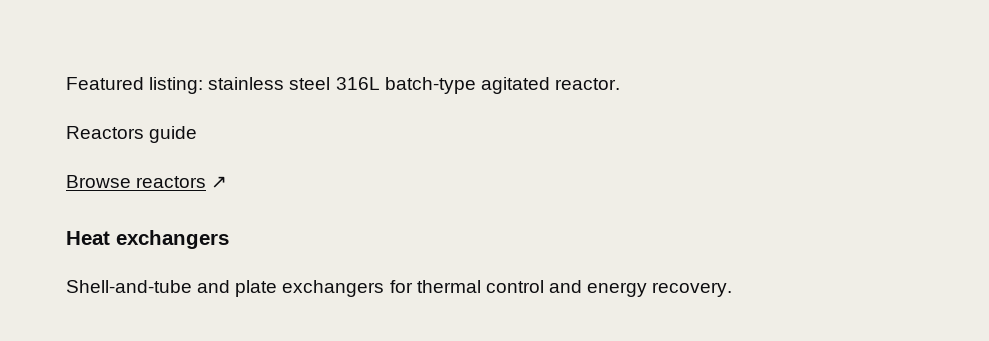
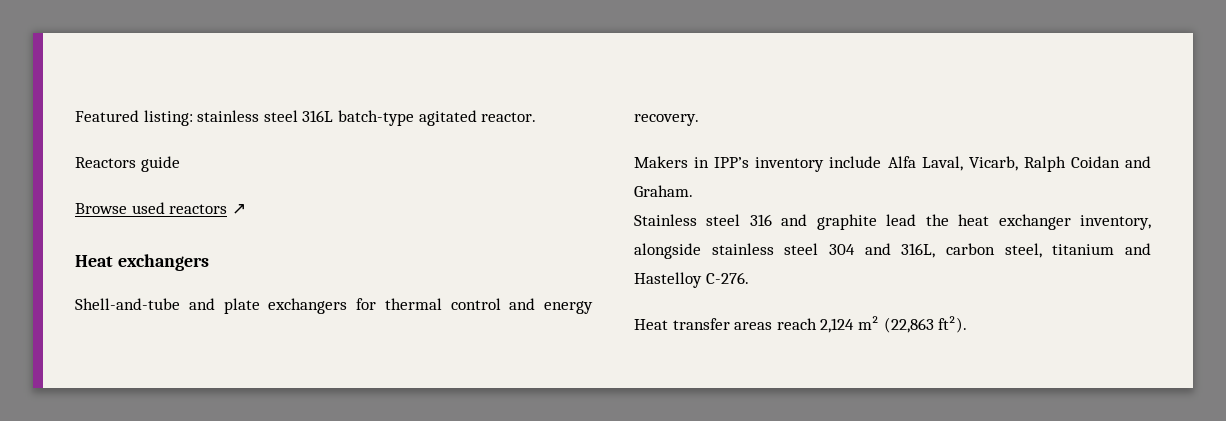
- Browse reactors ↗
+ Browse used reactors ↗
+ Makers in IPP’s inventory include Alfa Laval, Vicarb, Ralph Coidan and Graham.
+ Stainless steel 316 and graphite lead the heat exchanger inventory, alongside stainless steel 304 and 316L, carbon steel, titanium and Hastelloy C-276.
+ Heat transfer areas reach 2,124 m² (22,863 ft²).

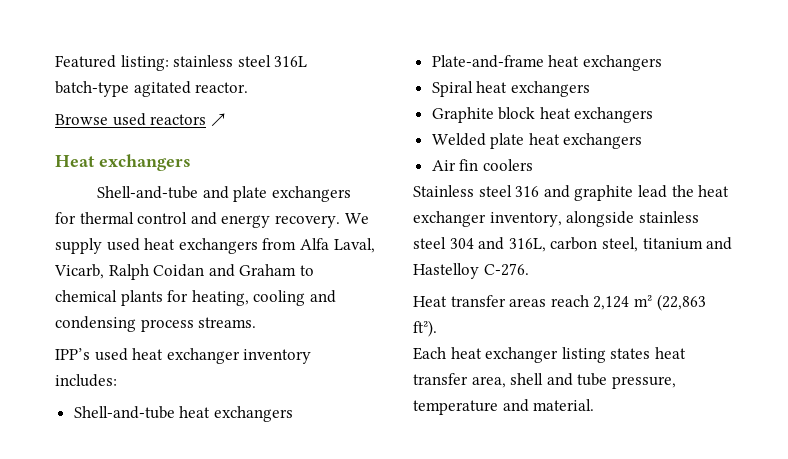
- Reactors guide
- Shell-and-tube and plate exchangers for thermal control and energy recovery.
- Makers in IPP’s inventory include Alfa Laval, Vicarb, Ralph Coidan and Graham.
+ Shell-and-tube and plate exchangers for thermal control and energy recovery. We supply used heat exchangers from Alfa Laval, Vicarb, Ralph Coidan and Graham to chemical plants for heating, cooling and condensing process streams.
+ IPP’s used heat exchanger inventory includes:
+ Shell-and-tube heat exchangers
+ Plate-and-frame heat exchangers
+ Spiral heat exchangers
+ Graphite block heat exchangers
+ Welded plate heat exchangers
+ Air fin coolers
+ Each heat exchanger listing states heat transfer area, shell and tube pressure, temperature and material.

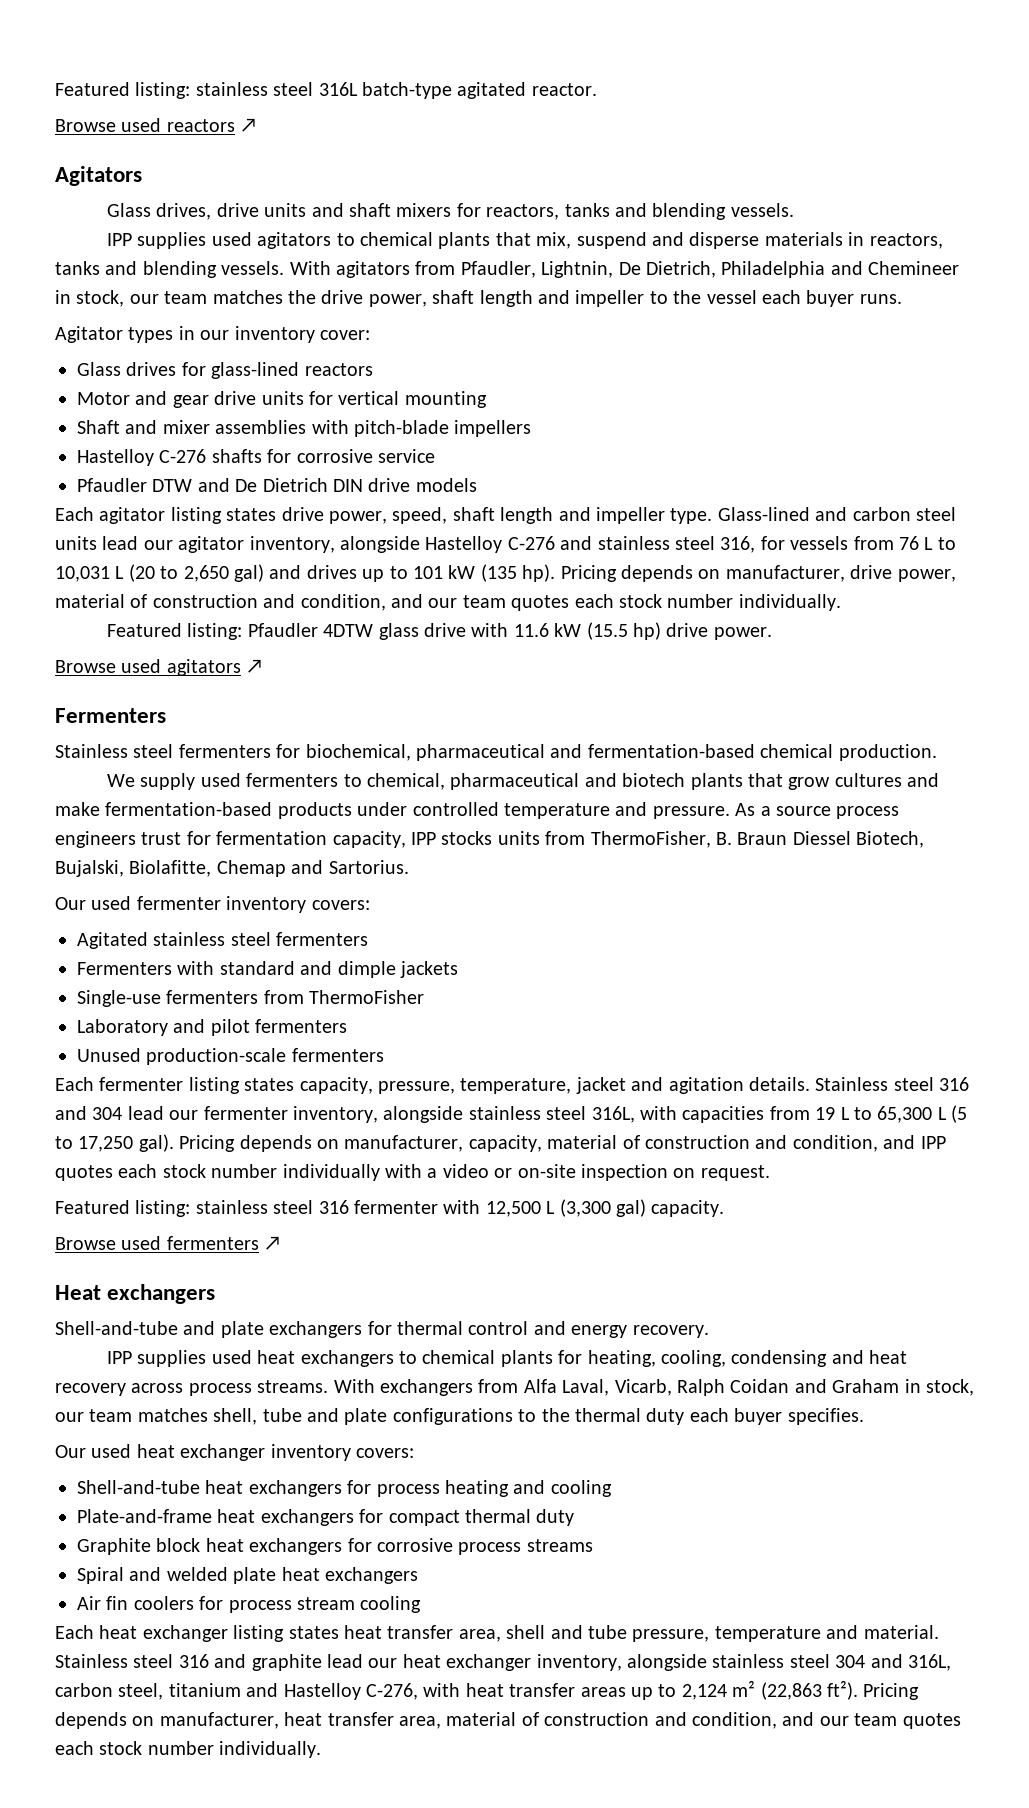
+ Agitators
+ Glass drives, drive units and shaft mixers for reactors, tanks and blending vessels.
+ IPP supplies used agitators to chemical plants that mix, suspend and disperse materials in reactors, tanks and blending vessels. With agitators from Pfaudler, Lightnin, De Dietrich, Philadelphia and Chemineer in stock, our team matches the drive power, shaft length and impeller to the vessel each buyer runs.
+ Agitator types in our inventory cover:
+ Glass drives for glass-lined reactors
+ Motor and gear drive units for vertical mounting
+ Shaft and mixer assemblies with pitch-blade impellers
+ Hastelloy C-276 shafts for corrosive service
+ Pfaudler DTW and De Dietrich DIN drive models
+ Each agitator listing states drive power, speed, shaft length and impeller type. Glass-lined and carbon steel units lead our agitator inventory, alongside Hastelloy C-276 and stainless steel 316, for vessels from 76 L to 10,031 L (20 to 2,650 gal) and drives up to 101 kW (135 hp). Pricing depends on manufacturer, drive power, material of construction and condition, and our team quotes each stock number individually.
+ Featured listing: Pfaudler 4DTW glass drive with 11.6 kW (15.5 hp) drive power.
+ Browse used agitators ↗
+ Fermenters
+ Stainless steel fermenters for biochemical, pharmaceutical and fermentation-based chemical production.
+ We supply used fermenters to chemical, pharmaceutical and biotech plants that grow cultures and make fermentation-based products under controlled temperature and pressure. As a source process engineers trust for fermentation capacity, IPP stocks units from ThermoFisher, B. Braun Diessel Biotech, Bujalski, Biolafitte, Chemap and Sartorius.
+ Our used fermenter inventory covers:
+ Agitated stainless steel fermenters
+ Fermenters with standard and dimple jackets
+ Single-use fermenters from ThermoFisher
+ Laboratory and pilot fermenters
+ Unused production-scale fermenters
+ Each fermenter listing states capacity, pressure, temperature, jacket and agitation details. Stainless steel 316 and 304 lead our fermenter inventory, alongside stainless steel 316L, with capacities from 19 L to 65,300 L (5 to 17,250 gal). Pricing depends on manufacturer, capacity, material of construction and condition, and IPP quotes each stock number individually with a video or on-site inspection on request.
+ Featured listing: stainless steel 316 fermenter with 12,500 L (3,300 gal) capacity.
+ Browse used fermenters ↗
- Shell-and-tube and plate exchangers for thermal control and energy recovery. We supply used heat exchangers from Alfa Laval, Vicarb, Ralph Coidan and Graham to chemical plants for heating, cooling and condensing process streams.
- IPP’s used heat exchanger inventory includes:
+ Shell-and-tube and plate exchangers for thermal control and energy recovery.
+ IPP supplies used heat exchangers to chemical plants for heating, cooling, condensing and heat recovery across process streams. With exchangers from Alfa Laval, Vicarb, Ralph Coidan and Graham in stock, our team matches shell, tube and plate configurations to the thermal duty each buyer specifies.
+ Our used heat exchanger inventory covers:
- Shell-and-tube heat exchangers
+ Shell-and-tube heat exchangers for process heating and cooling
- Plate-and-frame heat exchangers
- Spiral heat exchangers
+ Plate-and-frame heat exchangers for compact thermal duty
- Graphite block heat exchangers
- Welded plate heat exchangers
+ Graphite block heat exchangers for corrosive process streams
+ Spiral and welded plate heat exchangers
- Air fin coolers
- Stainless steel 316 and graphite lead the heat exchanger inventory, alongside stainless steel 304 and 316L, carbon steel, titanium and Hastelloy C-276.
- Heat transfer areas reach 2,124 m² (22,863 ft²).
+ Air fin coolers for process stream cooling
+ Stainless steel 316 and graphite lead our heat exchanger inventory, alongside stainless steel 304 and 316L, carbon steel, titanium and Hastelloy C-276, with heat transfer areas up to 2,124 m² (22,863 ft²). Pricing depends on manufacturer, heat transfer area, material of construction and condition, and our team quotes each stock number individually.

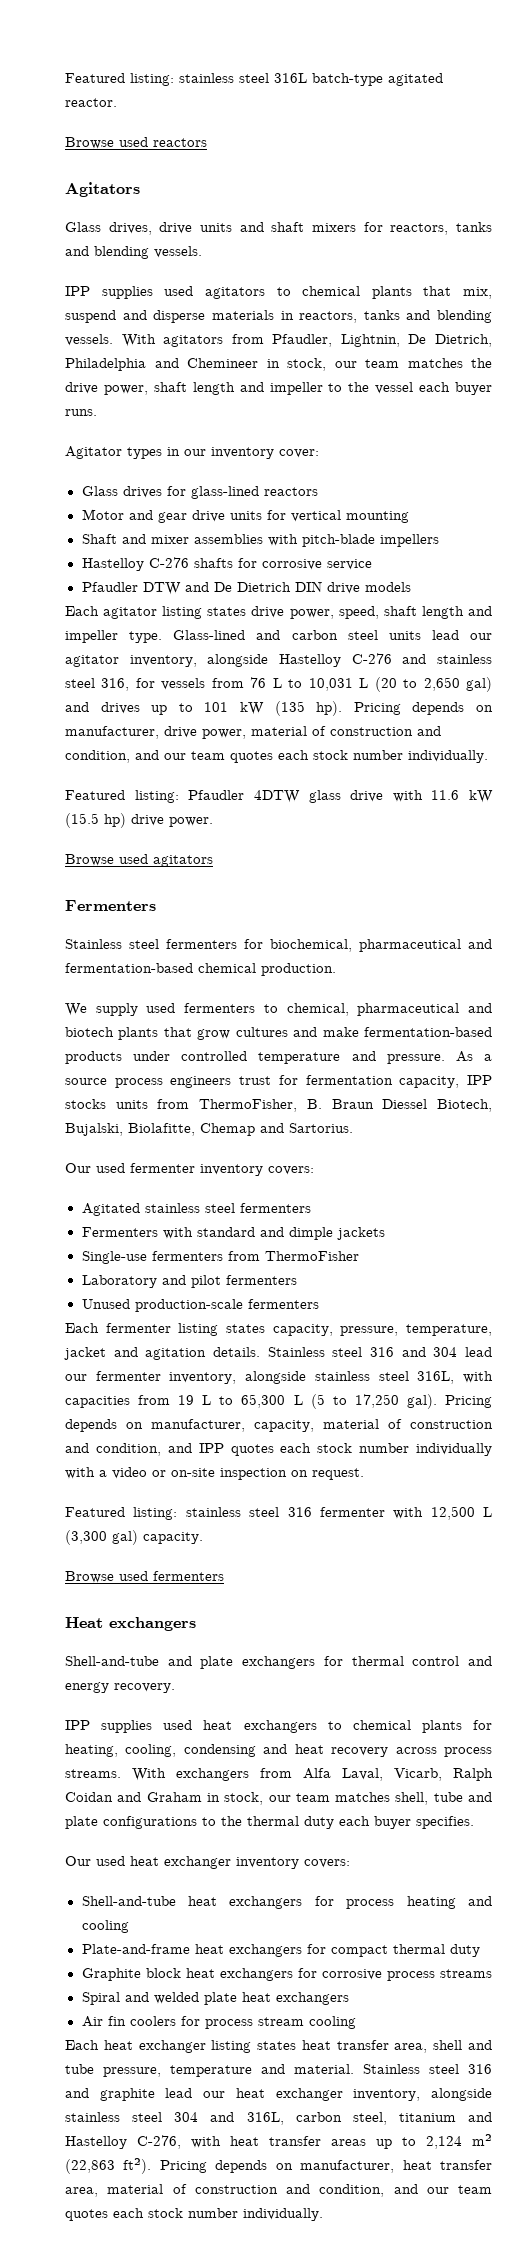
- Browse used reactors ↗
+ Browse used reactors
- Browse used agitators ↗
+ Browse used agitators
- Browse used fermenters ↗
+ Browse used fermenters

